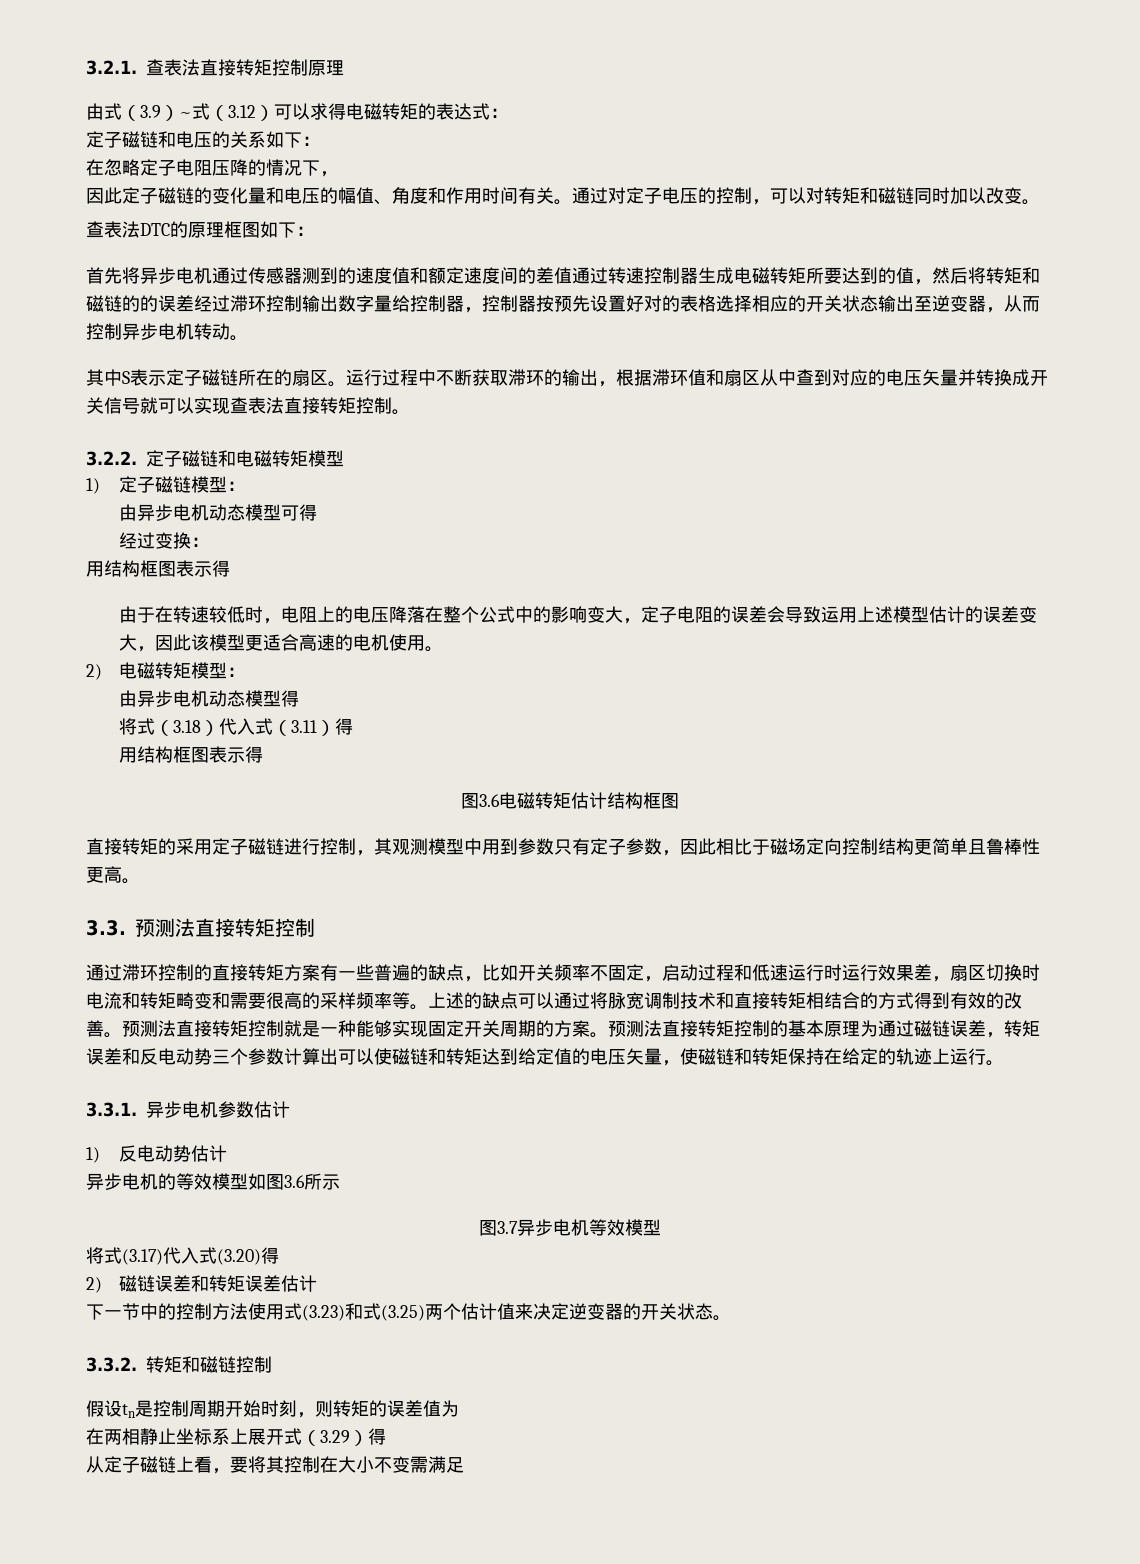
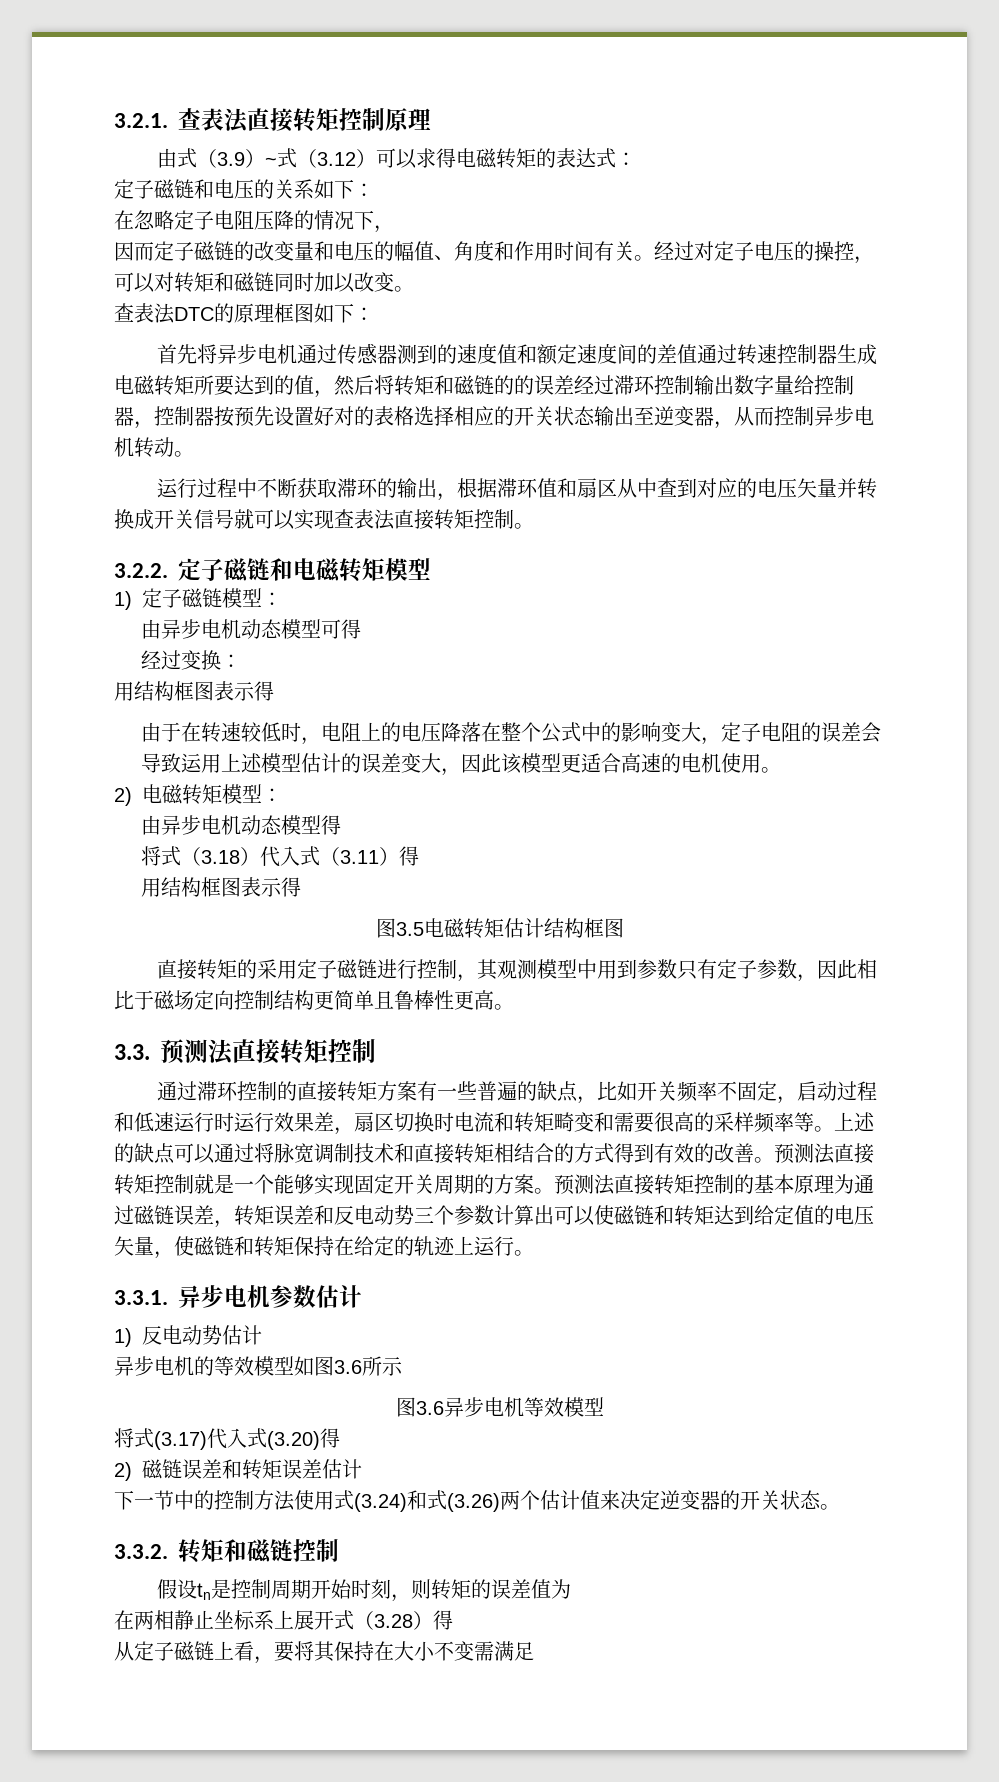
- 因此定子磁链的变化量和电压的幅值、角度和作用时间有关。
+ 因而定子磁链的改变量和电压的幅值、角度和作用时间有关。
- 通过对定子电压的控制，可以对转矩和磁链同时加以改变。
+ 经过对定子电压的操控，可以对转矩和磁链同时加以改变。
- 其中S表示定子磁链所在的扇区。
- 图3.6电磁转矩估计结构框图
+ 图3.5电磁转矩估计结构框图
- 预测法直接转矩控制就是一种能够实现固定开关周期的方案。
+ 预测法直接转矩控制就是一个能够实现固定开关周期的方案。
- 图3.7异步电机等效模型
+ 图3.6异步电机等效模型
- 下一节中的控制方法使用式(3.23)和式(3.25)两个估计值来决定逆变器的开关状态。
+ 下一节中的控制方法使用式(3.24)和式(3.26)两个估计值来决定逆变器的开关状态。
- 在两相静止坐标系上展开式（3.29）得
+ 在两相静止坐标系上展开式（3.28）得
- 从定子磁链上看，要将其控制在大小不变需满足
+ 从定子磁链上看，要将其保持在大小不变需满足

